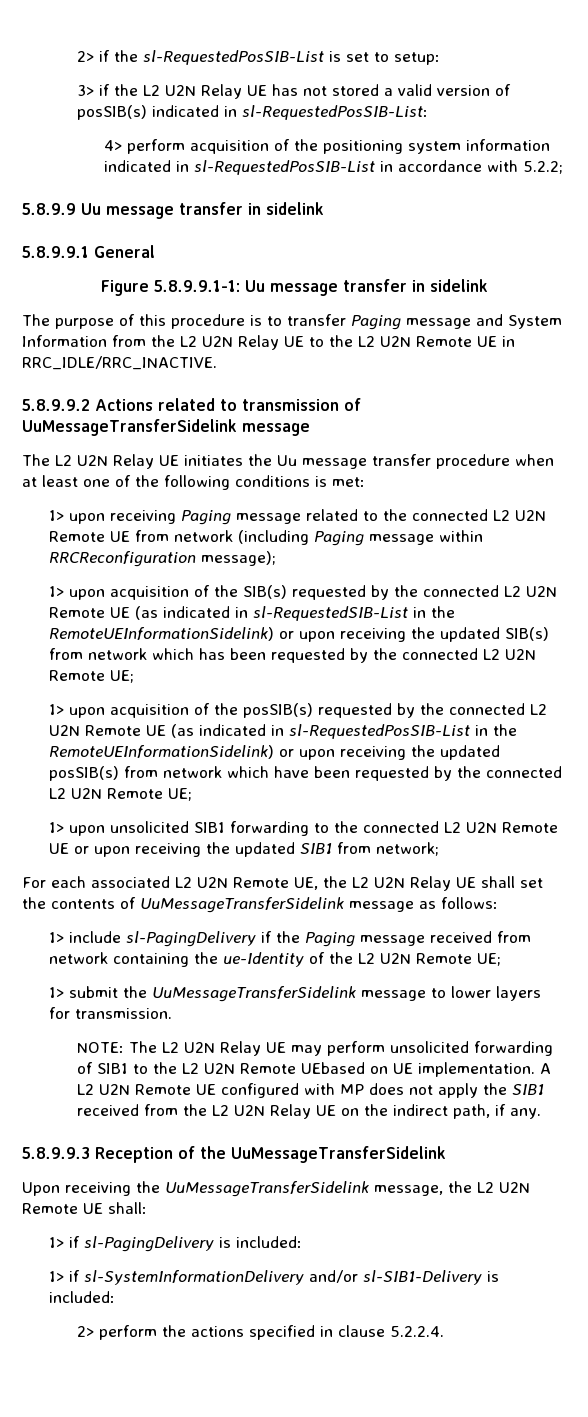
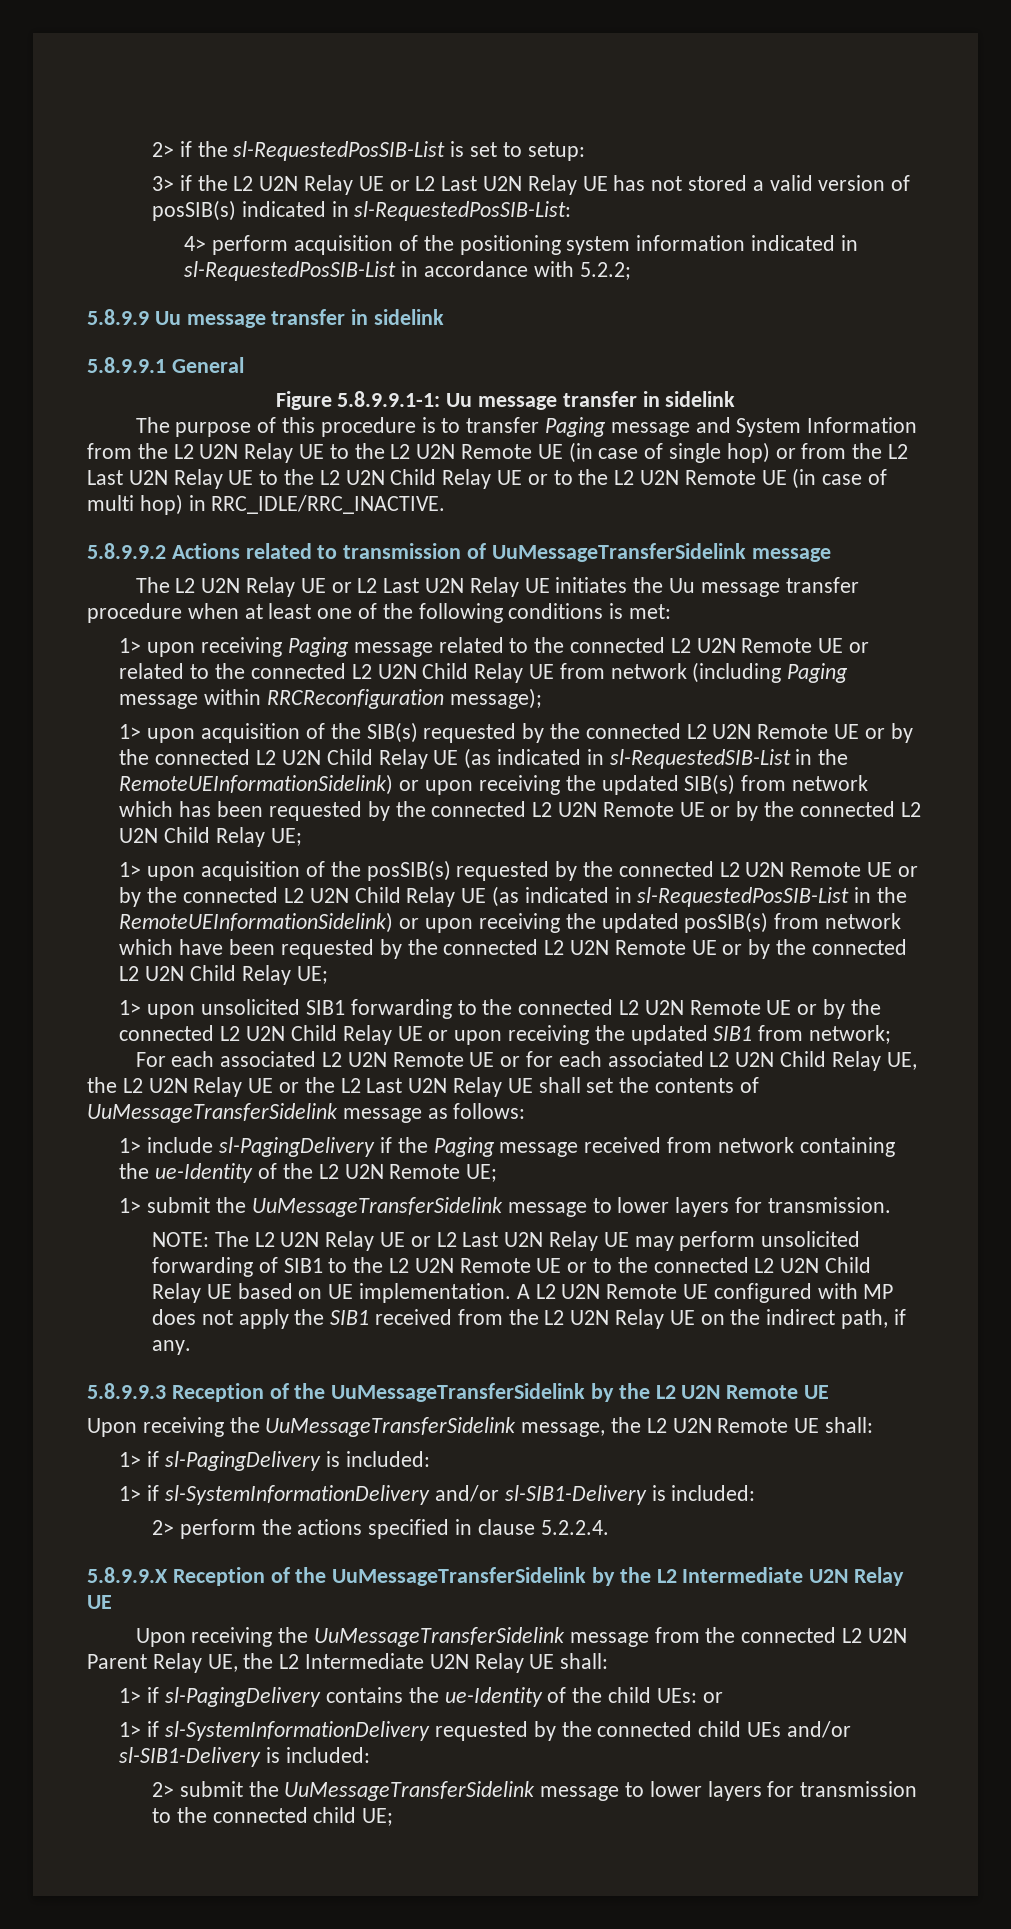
- 3> if the L2 U2N Relay UE has not stored a valid version of posSIB(s) indicated in sl-RequestedPosSIB-List:
+ 3> if the L2 U2N Relay UE or L2 Last U2N Relay UE has not stored a valid version of posSIB(s) indicated in sl-RequestedPosSIB-List:
- The purpose of this procedure is to transfer Paging message and System Information from the L2 U2N Relay UE to the L2 U2N Remote UE in RRC_IDLE/RRC_INACTIVE.
+ The purpose of this procedure is to transfer Paging message and System Information from the L2 U2N Relay UE to the L2 U2N Remote UE (in case of single hop) or from the L2 Last U2N Relay UE to the L2 U2N Child Relay UE or to the L2 U2N Remote UE (in case of multi hop) in RRC_IDLE/RRC_INACTIVE.
- The L2 U2N Relay UE initiates the Uu message transfer procedure when at least one of the following conditions is met:
+ The L2 U2N Relay UE or L2 Last U2N Relay UE initiates the Uu message transfer procedure when at least one of the following conditions is met:
- 1> upon receiving Paging message related to the connected L2 U2N Remote UE from network (including Paging message within RRCReconfiguration message);
+ 1> upon receiving Paging message related to the connected L2 U2N Remote UE or related to the connected L2 U2N Child Relay UE from network (including Paging message within RRCReconfiguration message);
- 1> upon acquisition of the SIB(s) requested by the connected L2 U2N Remote UE (as indicated in sl-RequestedSIB-List in the RemoteUEInformationSidelink) or upon receiving the updated SIB(s) from network which has been requested by the connected L2 U2N Remote UE;
+ 1> upon acquisition of the SIB(s) requested by the connected L2 U2N Remote UE or by the connected L2 U2N Child Relay UE (as indicated in sl-RequestedSIB-List in the RemoteUEInformationSidelink) or upon receiving the updated SIB(s) from network which has been requested by the connected L2 U2N Remote UE or by the connected L2 U2N Child Relay UE;
- 1> upon acquisition of the posSIB(s) requested by the connected L2 U2N Remote UE (as indicated in sl-RequestedPosSIB-List in the RemoteUEInformationSidelink) or upon receiving the updated posSIB(s) from network which have been requested by the connected L2 U2N Remote UE;
+ 1> upon acquisition of the posSIB(s) requested by the connected L2 U2N Remote UE or by the connected L2 U2N Child Relay UE (as indicated in sl-RequestedPosSIB-List in the RemoteUEInformationSidelink) or upon receiving the updated posSIB(s) from network which have been requested by the connected L2 U2N Remote UE or by the connected L2 U2N Child Relay UE;
- 1> upon unsolicited SIB1 forwarding to the connected L2 U2N Remote UE or upon receiving the updated SIB1 from network;
+ 1> upon unsolicited SIB1 forwarding to the connected L2 U2N Remote UE or by the connected L2 U2N Child Relay UE or upon receiving the updated SIB1 from network;
- For each associated L2 U2N Remote UE, the L2 U2N Relay UE shall set the contents of UuMessageTransferSidelink message as follows:
+ For each associated L2 U2N Remote UE or for each associated L2 U2N Child Relay UE, the L2 U2N Relay UE or the L2 Last U2N Relay UE shall set the contents of UuMessageTransferSidelink message as follows:
- NOTE: The L2 U2N Relay UE may perform unsolicited forwarding of SIB1 to the L2 U2N Remote UEbased on UE implementation.
+ NOTE: The L2 U2N Relay UE or L2 Last U2N Relay UE may perform unsolicited forwarding of SIB1 to the L2 U2N Remote UE or to the connected L2 U2N Child Relay UE based on UE implementation.
- 5.8.9.9.3 Reception of the UuMessageTransferSidelink
+ 5.8.9.9.3 Reception of the UuMessageTransferSidelink by the L2 U2N Remote UE
+ 5.8.9.9.X Reception of the UuMessageTransferSidelink by the L2 Intermediate U2N Relay UE
+ Upon receiving the UuMessageTransferSidelink message from the connected L2 U2N Parent Relay UE, the L2 Intermediate U2N Relay UE shall:
+ 1> if sl-PagingDelivery contains the ue-Identity of the child UEs: or
+ 1> if sl-SystemInformationDelivery requested by the connected child UEs and/or sl-SIB1-Delivery is included:
+ 2> submit the UuMessageTransferSidelink message to lower layers for transmission to the connected child UE;

